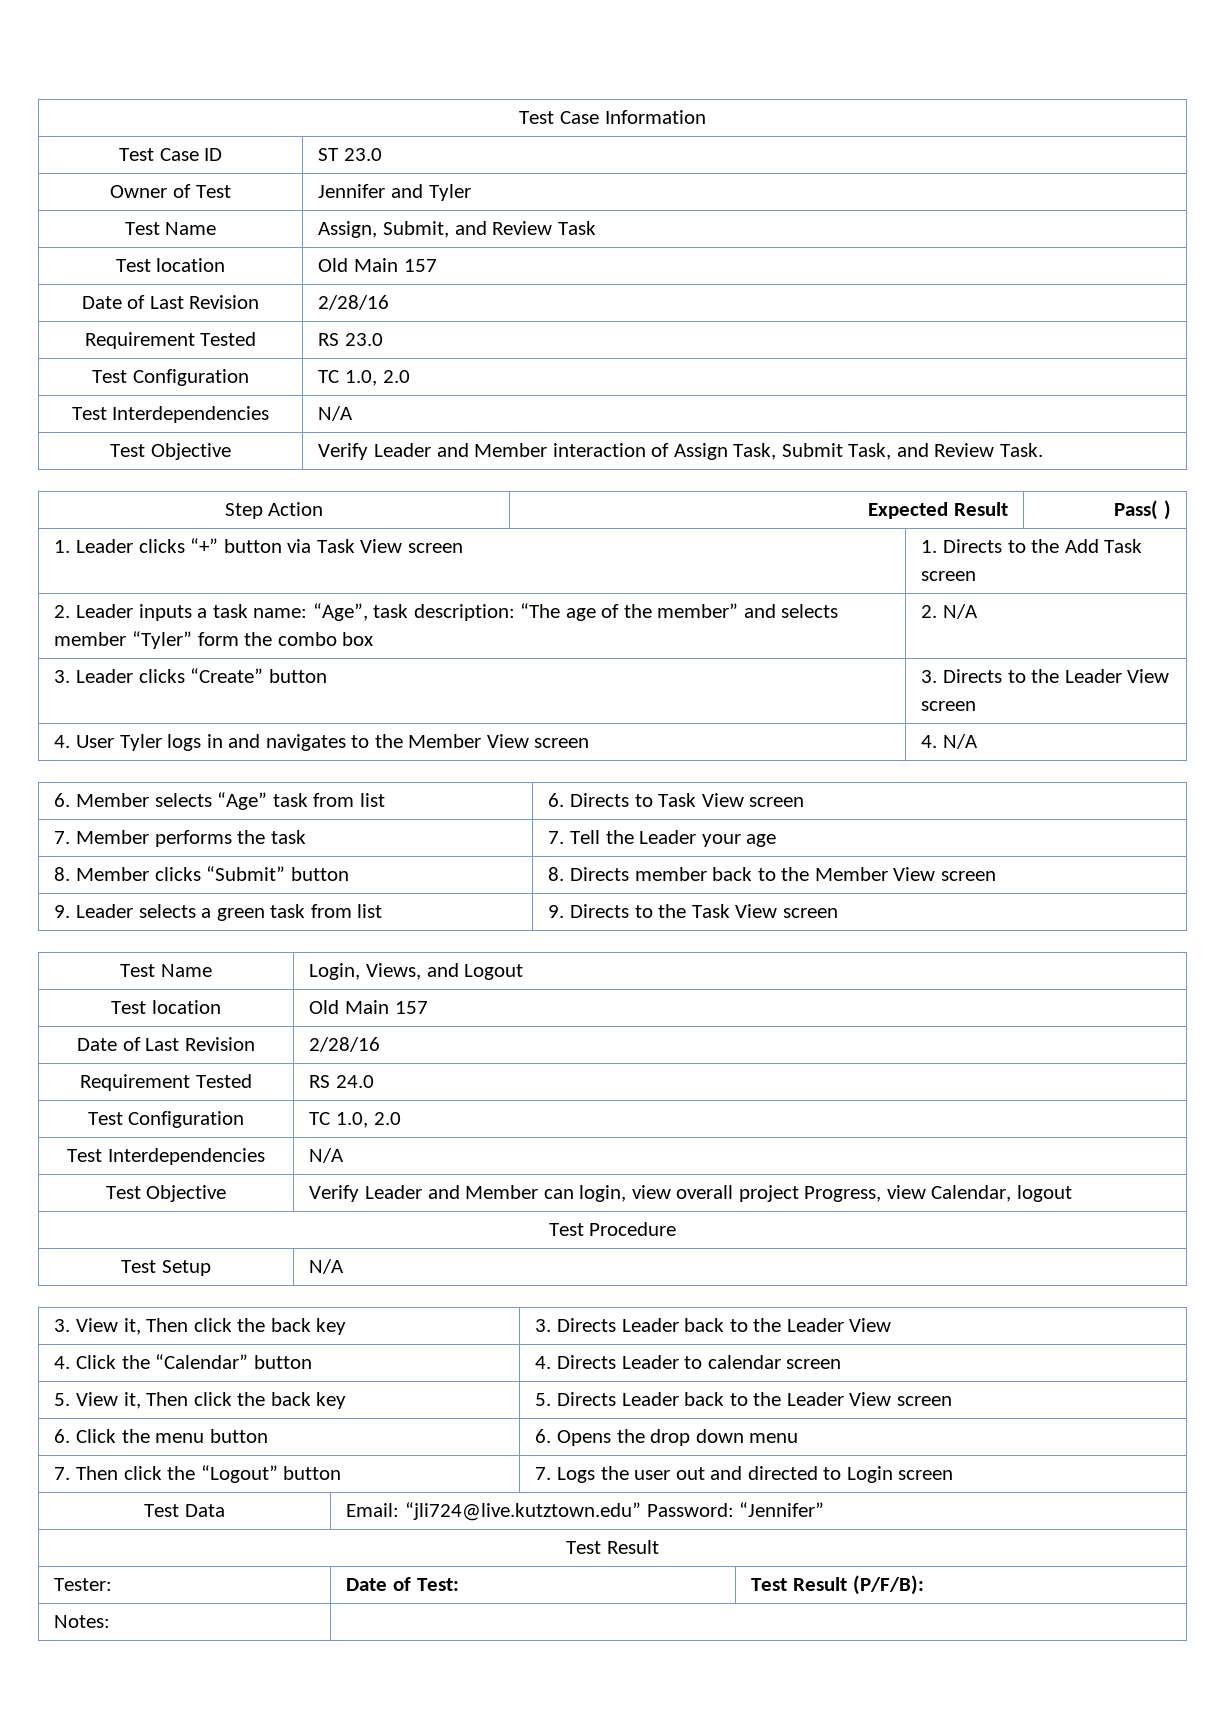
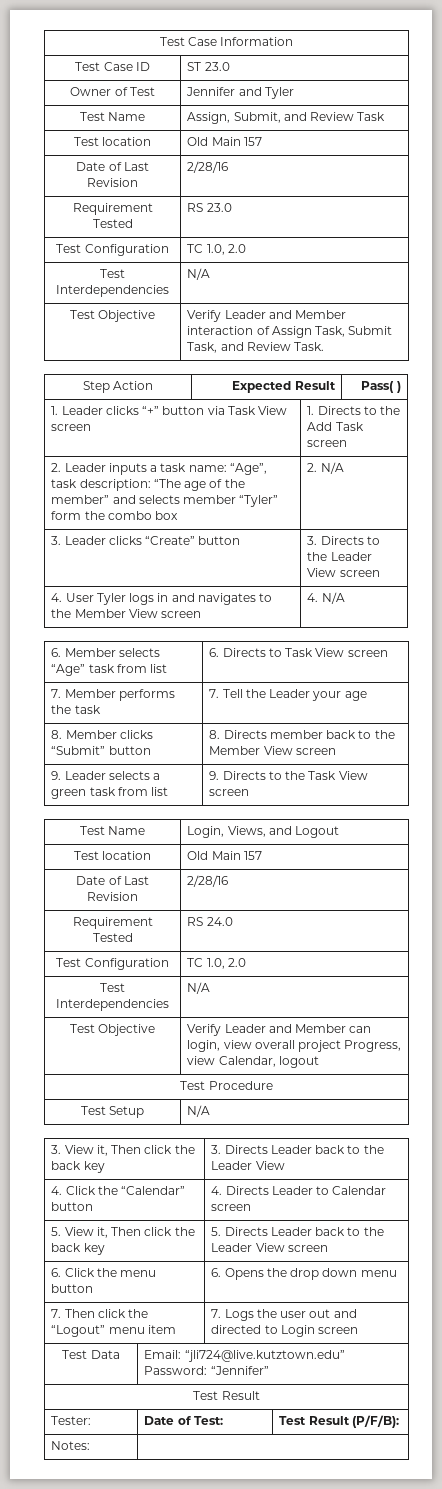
- 4. Click the “Calendar” button | 4. Directs Leader to calendar screen
+ 4. Click the “Calendar” button | 4. Directs Leader to Calendar screen
- 7. Then click the “Logout” button | 7. Logs the user out and directed to Login screen
+ 7. Then click the “Logout” menu item | 7. Logs the user out and directed to Login screen

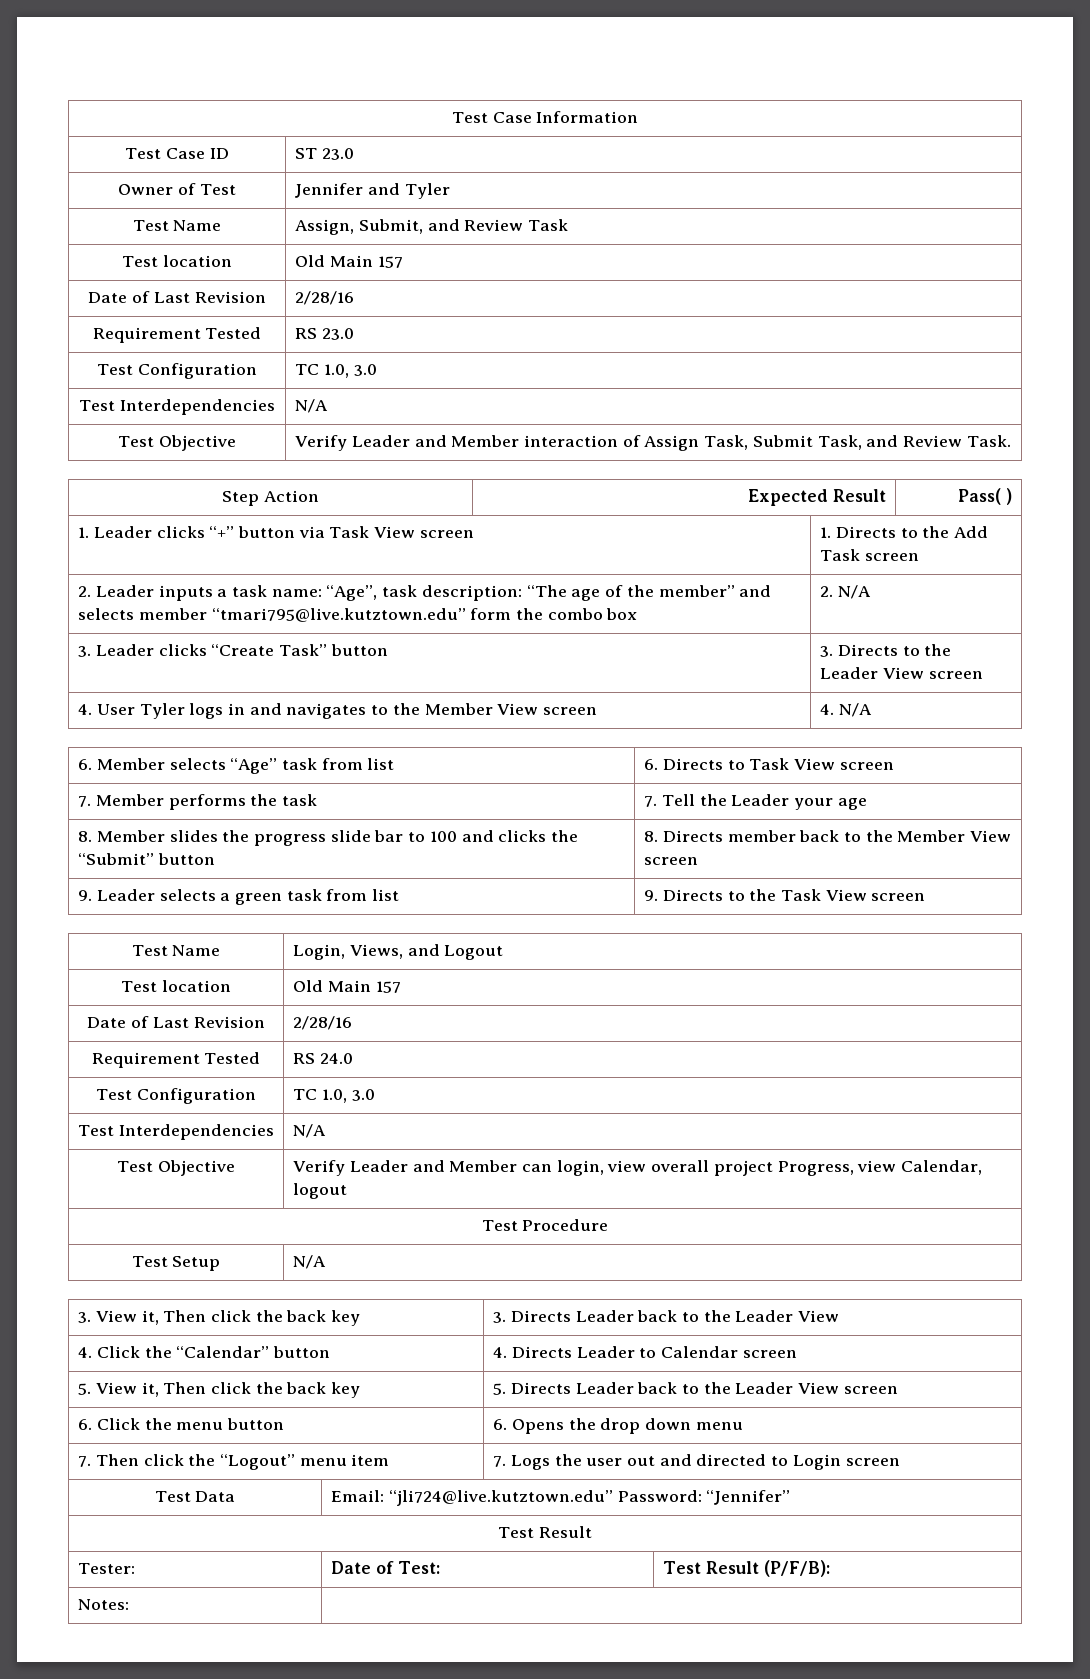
  Requirement Tested | RS 23.0
- Test Configuration | TC 1.0, 2.0
+ Test Configuration | TC 1.0, 3.0
- 2. Leader inputs a task name: “Age”, task description: “The age of the member” and selects member “Tyler” form the combo box | 2. N/A
+ 2. Leader inputs a task name: “Age”, task description: “The age of the member” and selects member “tmari795@live.kutztown.edu” form the combo box | 2. N/A
- 3. Leader clicks “Create” button | 3. Directs to the Leader View screen
+ 3. Leader clicks “Create Task” button | 3. Directs to the Leader View screen
- 8. Member clicks “Submit” button | 8. Directs member back to the Member View screen
+ 8. Member slides the progress slide bar to 100 and clicks the “Submit” button | 8. Directs member back to the Member View screen
  Requirement Tested | RS 24.0
- Test Configuration | TC 1.0, 2.0
+ Test Configuration | TC 1.0, 3.0

